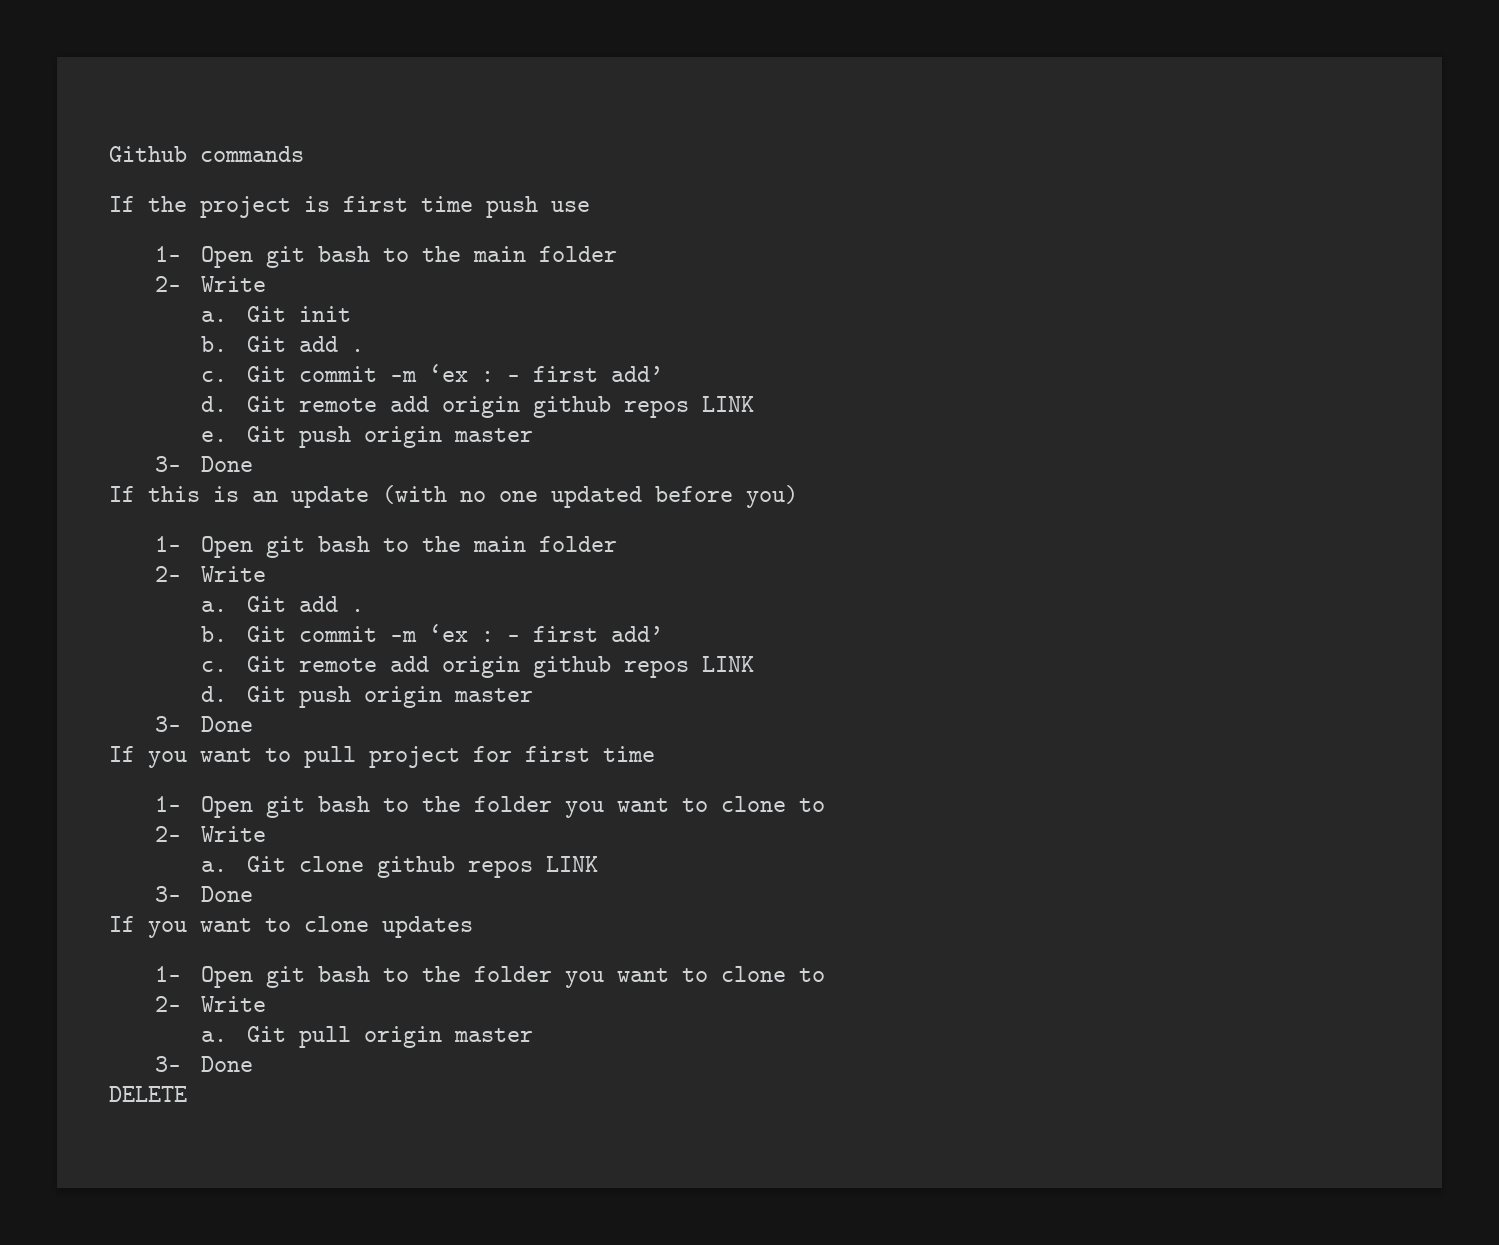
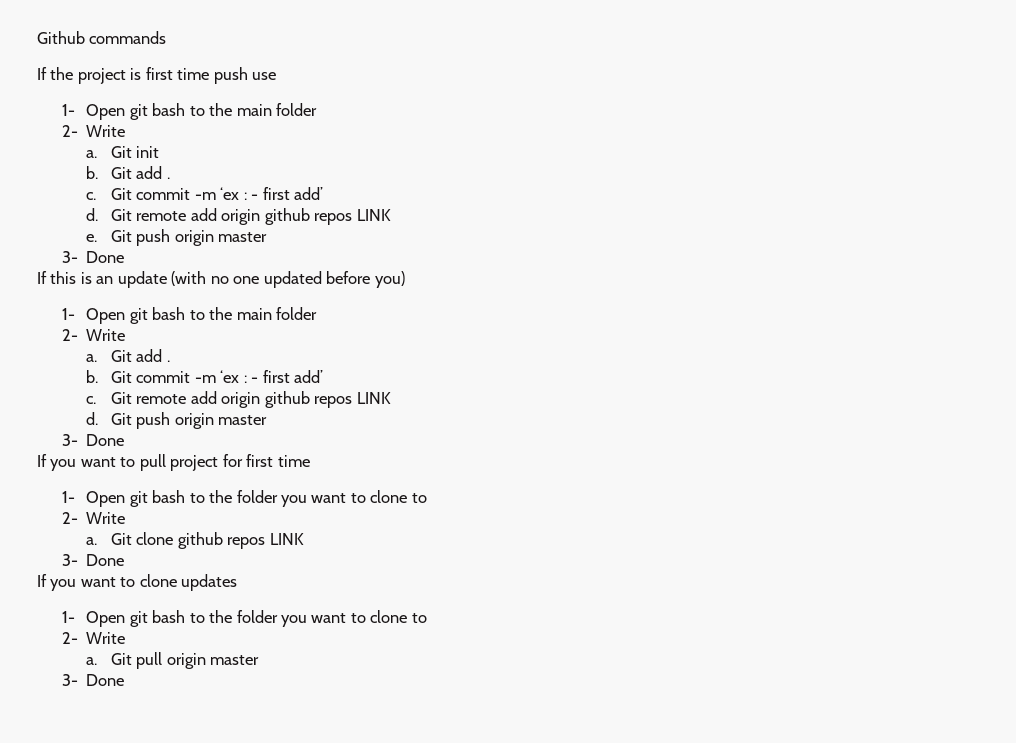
- DELETE

